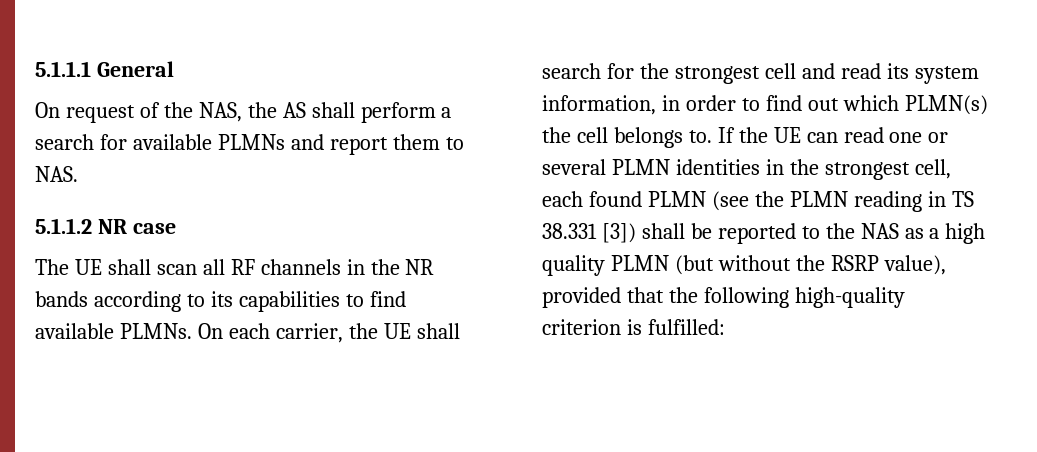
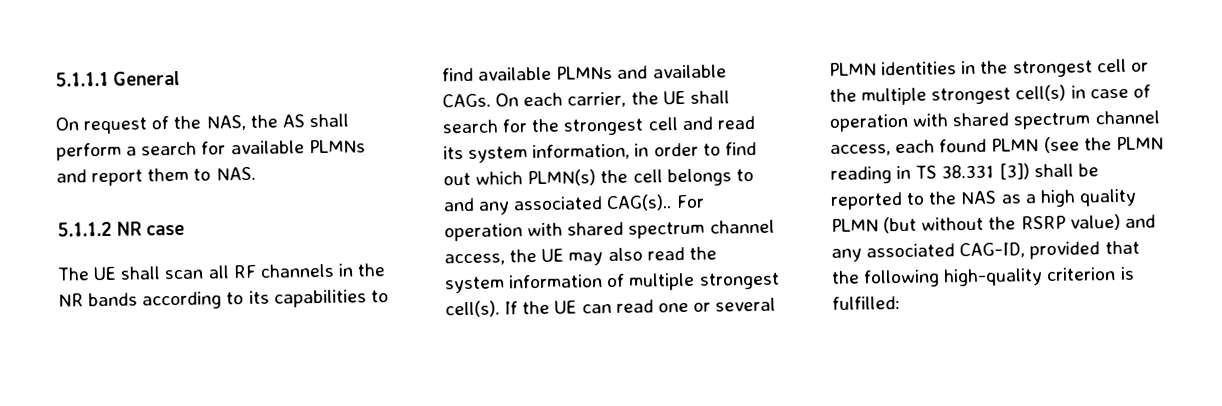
- The UE shall scan all RF channels in the NR bands according to its capabilities to find available PLMNs.
+ The UE shall scan all RF channels in the NR bands according to its capabilities to find available PLMNs and available CAGs.
- On each carrier, the UE shall search for the strongest cell and read its system information, in order to find out which PLMN(s) the cell belongs to.
+ On each carrier, the UE shall search for the strongest cell and read its system information, in order to find out which PLMN(s) the cell belongs to and any associated CAG(s).. For operation with shared spectrum channel access, the UE may also read the system information of multiple strongest cell(s).
- If the UE can read one or several PLMN identities in the strongest cell, each found PLMN (see the PLMN reading in TS 38.331 [3]) shall be reported to the NAS as a high quality PLMN (but without the RSRP value), provided that the following high-quality criterion is fulfilled:
+ If the UE can read one or several PLMN identities in the strongest cell or the multiple strongest cell(s) in case of operation with shared spectrum channel access, each found PLMN (see the PLMN reading in TS 38.331 [3]) shall be reported to the NAS as a high quality PLMN (but without the RSRP value) and any associated CAG-ID, provided that the following high-quality criterion is fulfilled:

